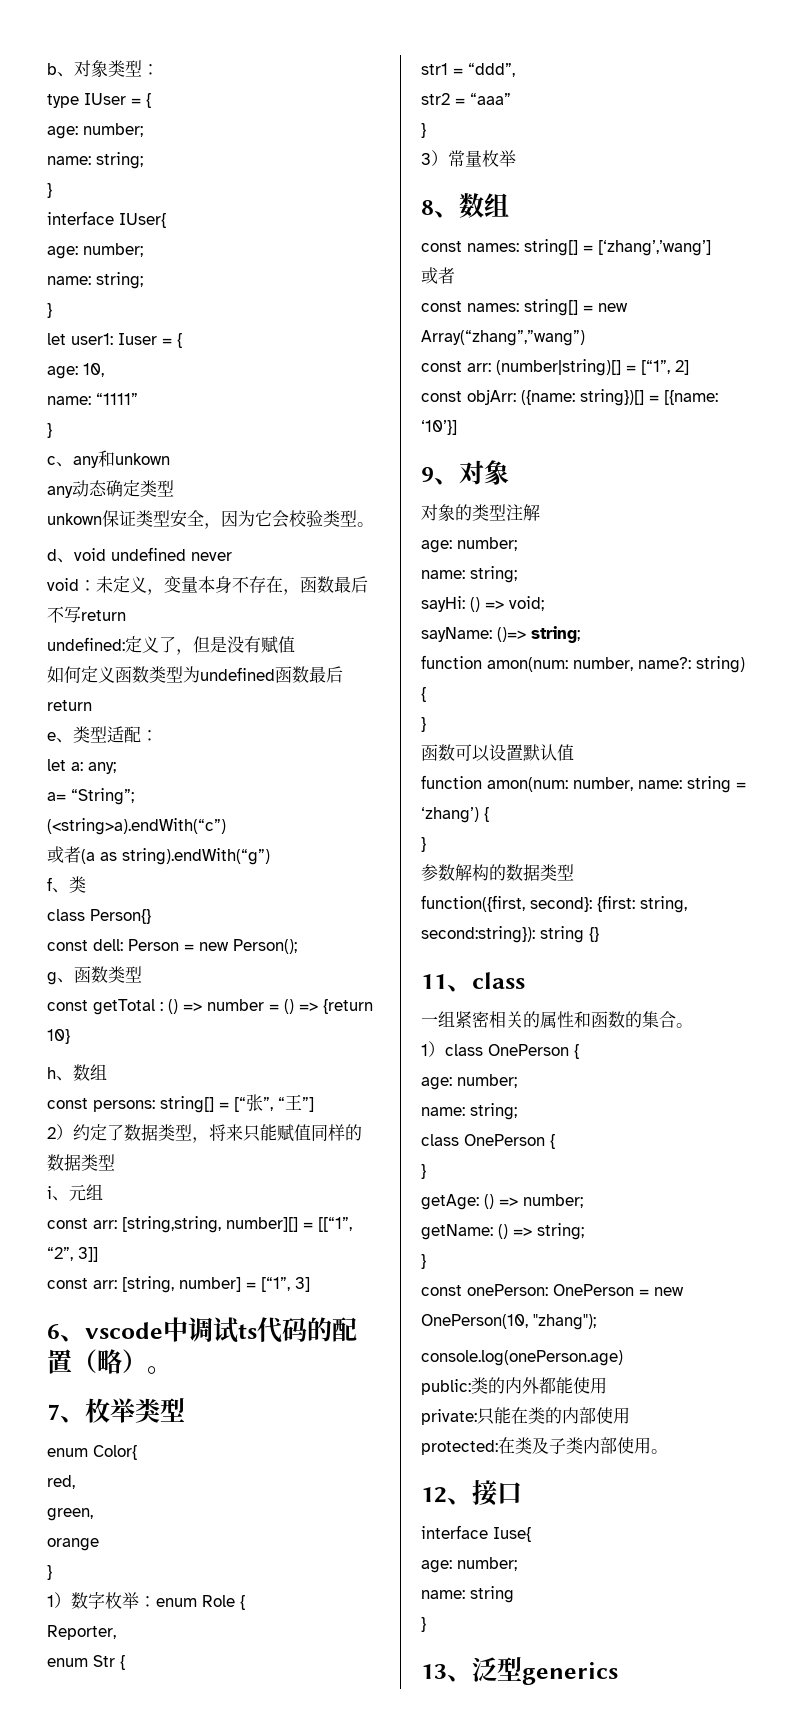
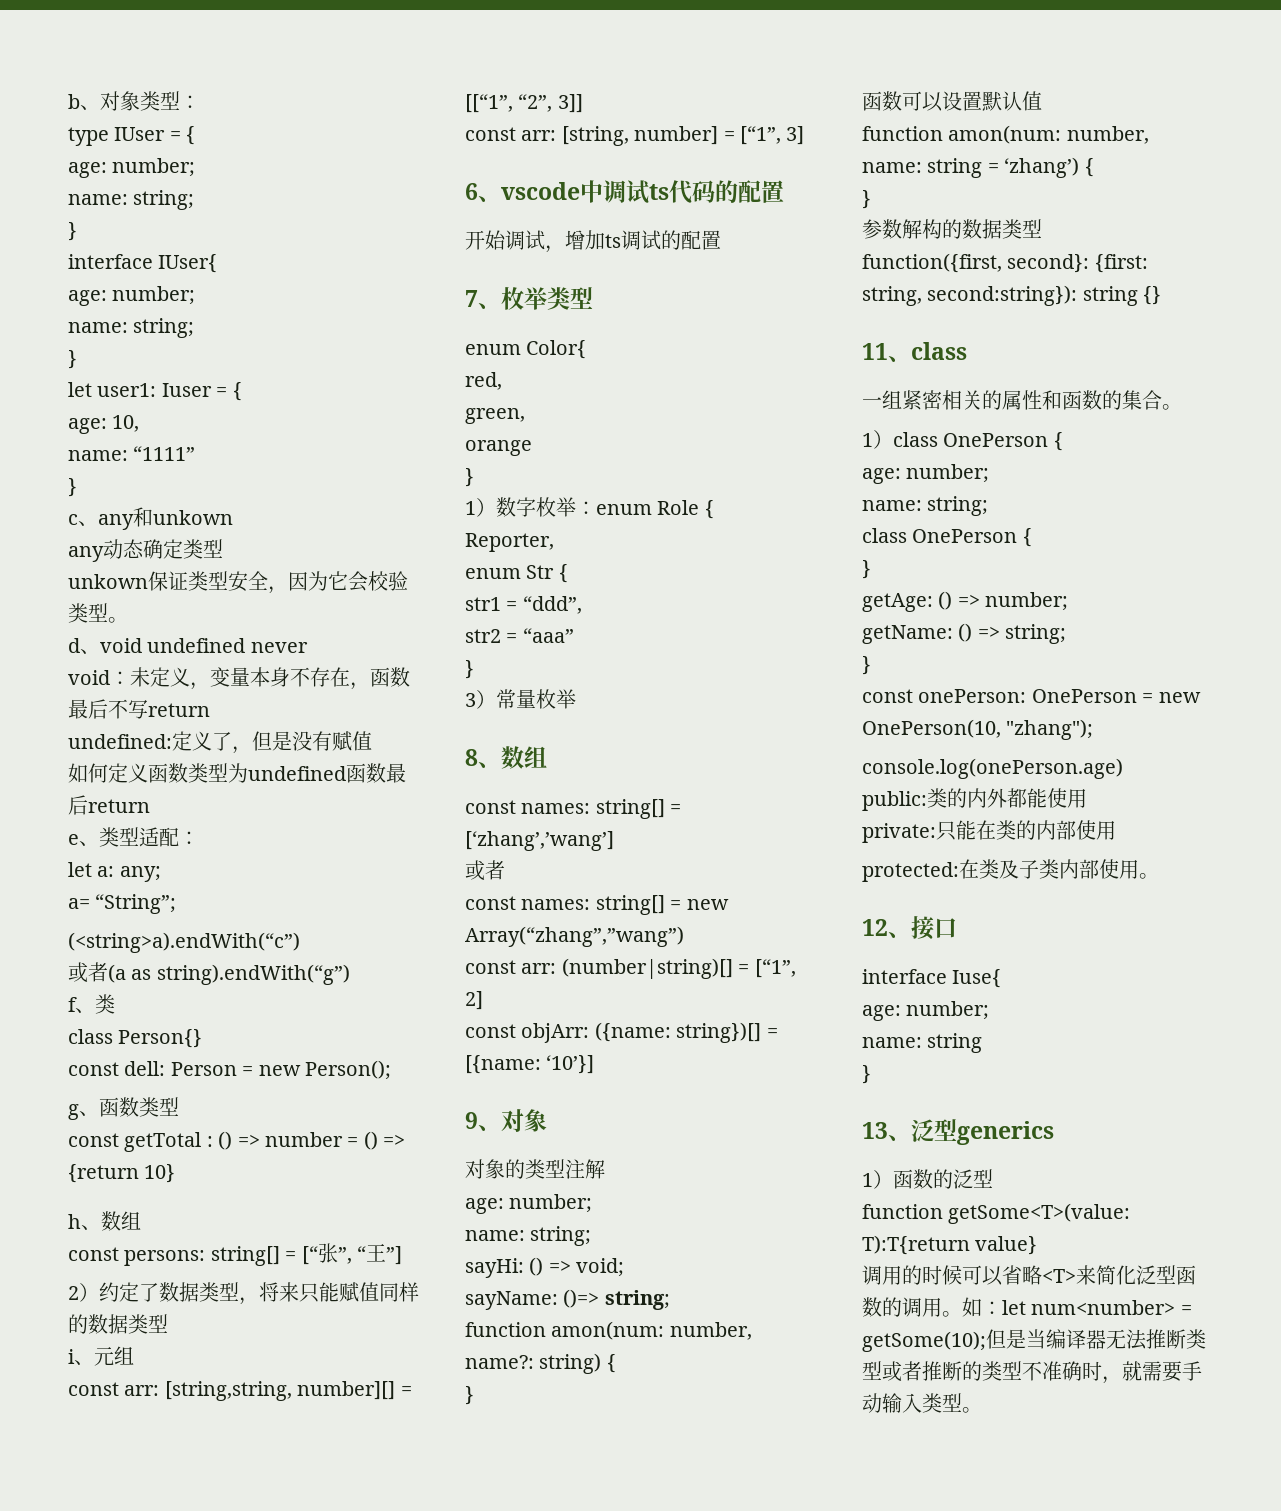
- 6、vscode中调试ts代码的配置（略）。
+ 6、vscode中调试ts代码的配置
+ 开始调试，增加ts调试的配置
+ 1）函数的泛型
+ function getSome<T>(value: T):T{return value}
+ 调用的时候可以省略<T>来简化泛型函数的调用。如：let num<number> = getSome(10);但是当编译器无法推断类型或者推断的类型不准确时，就需要手动输入类型。

